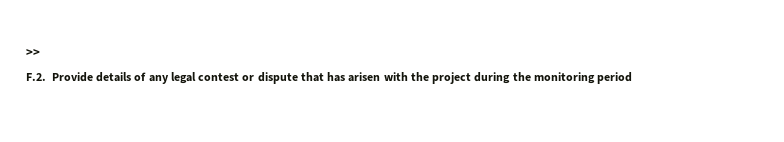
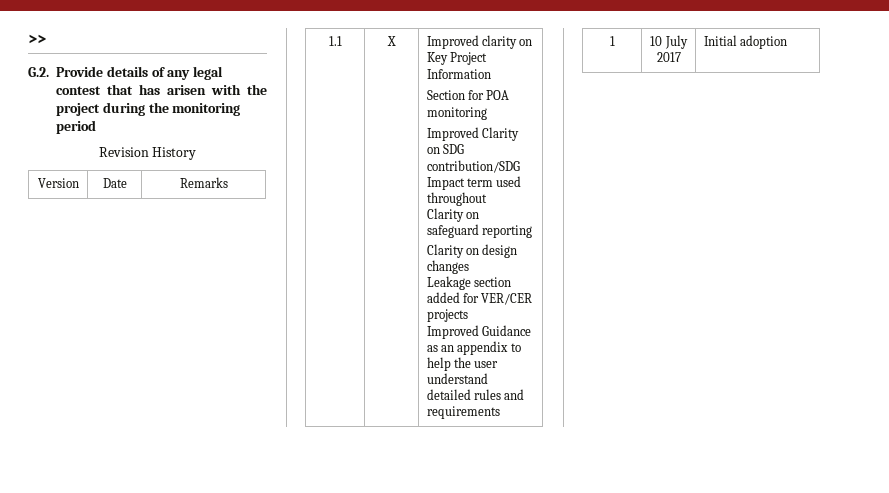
- F.2. Provide details of any legal contest or dispute that has arisen with the project during the monitoring period
+ G.2. Provide details of any legal contest that has arisen with the project during the monitoring period
+ Revision History
+ Version | Date | Remarks
+ 1.1 | X | Improved clarity on Key Project Information
+ Section for POA monitoring
+ Improved Clarity on SDG contribution/SDG Impact term used throughout
+ Clarity on safeguard reporting
+ Clarity on design changes
+ Leakage section added for VER/CER projects
+ Improved Guidance as an appendix to help the user understand detailed rules and requirements
+ 1 | 10 July 2017 | Initial adoption

